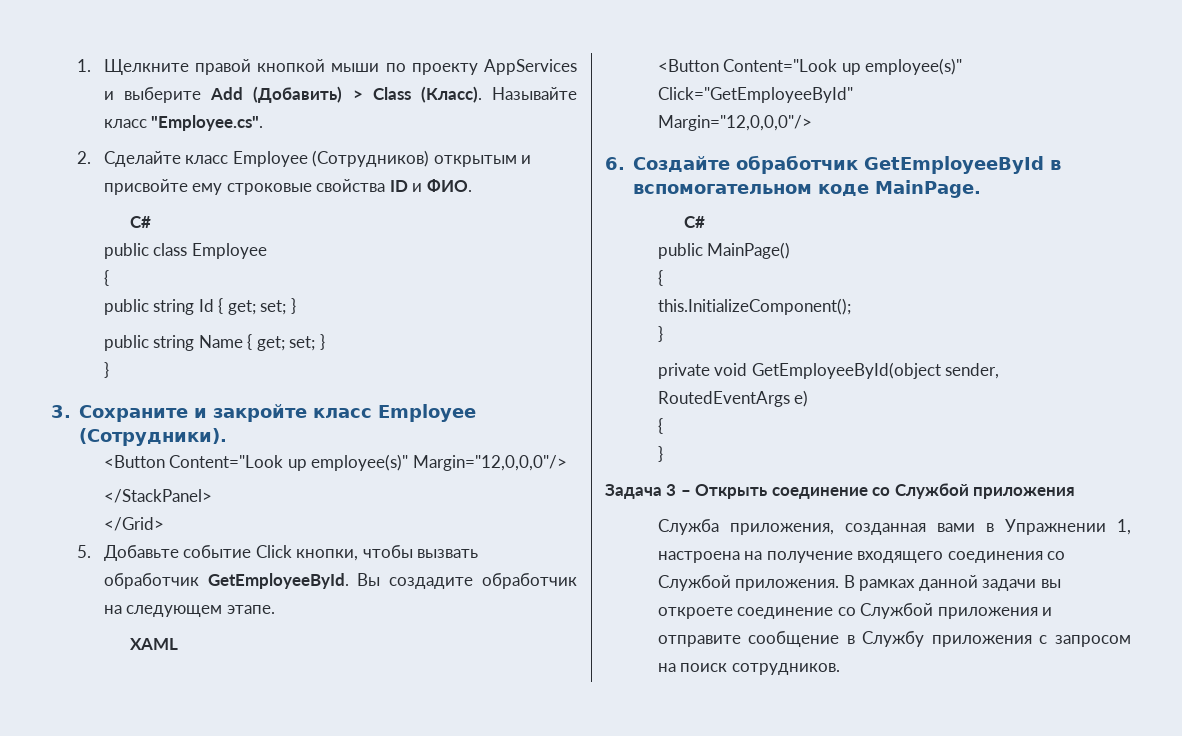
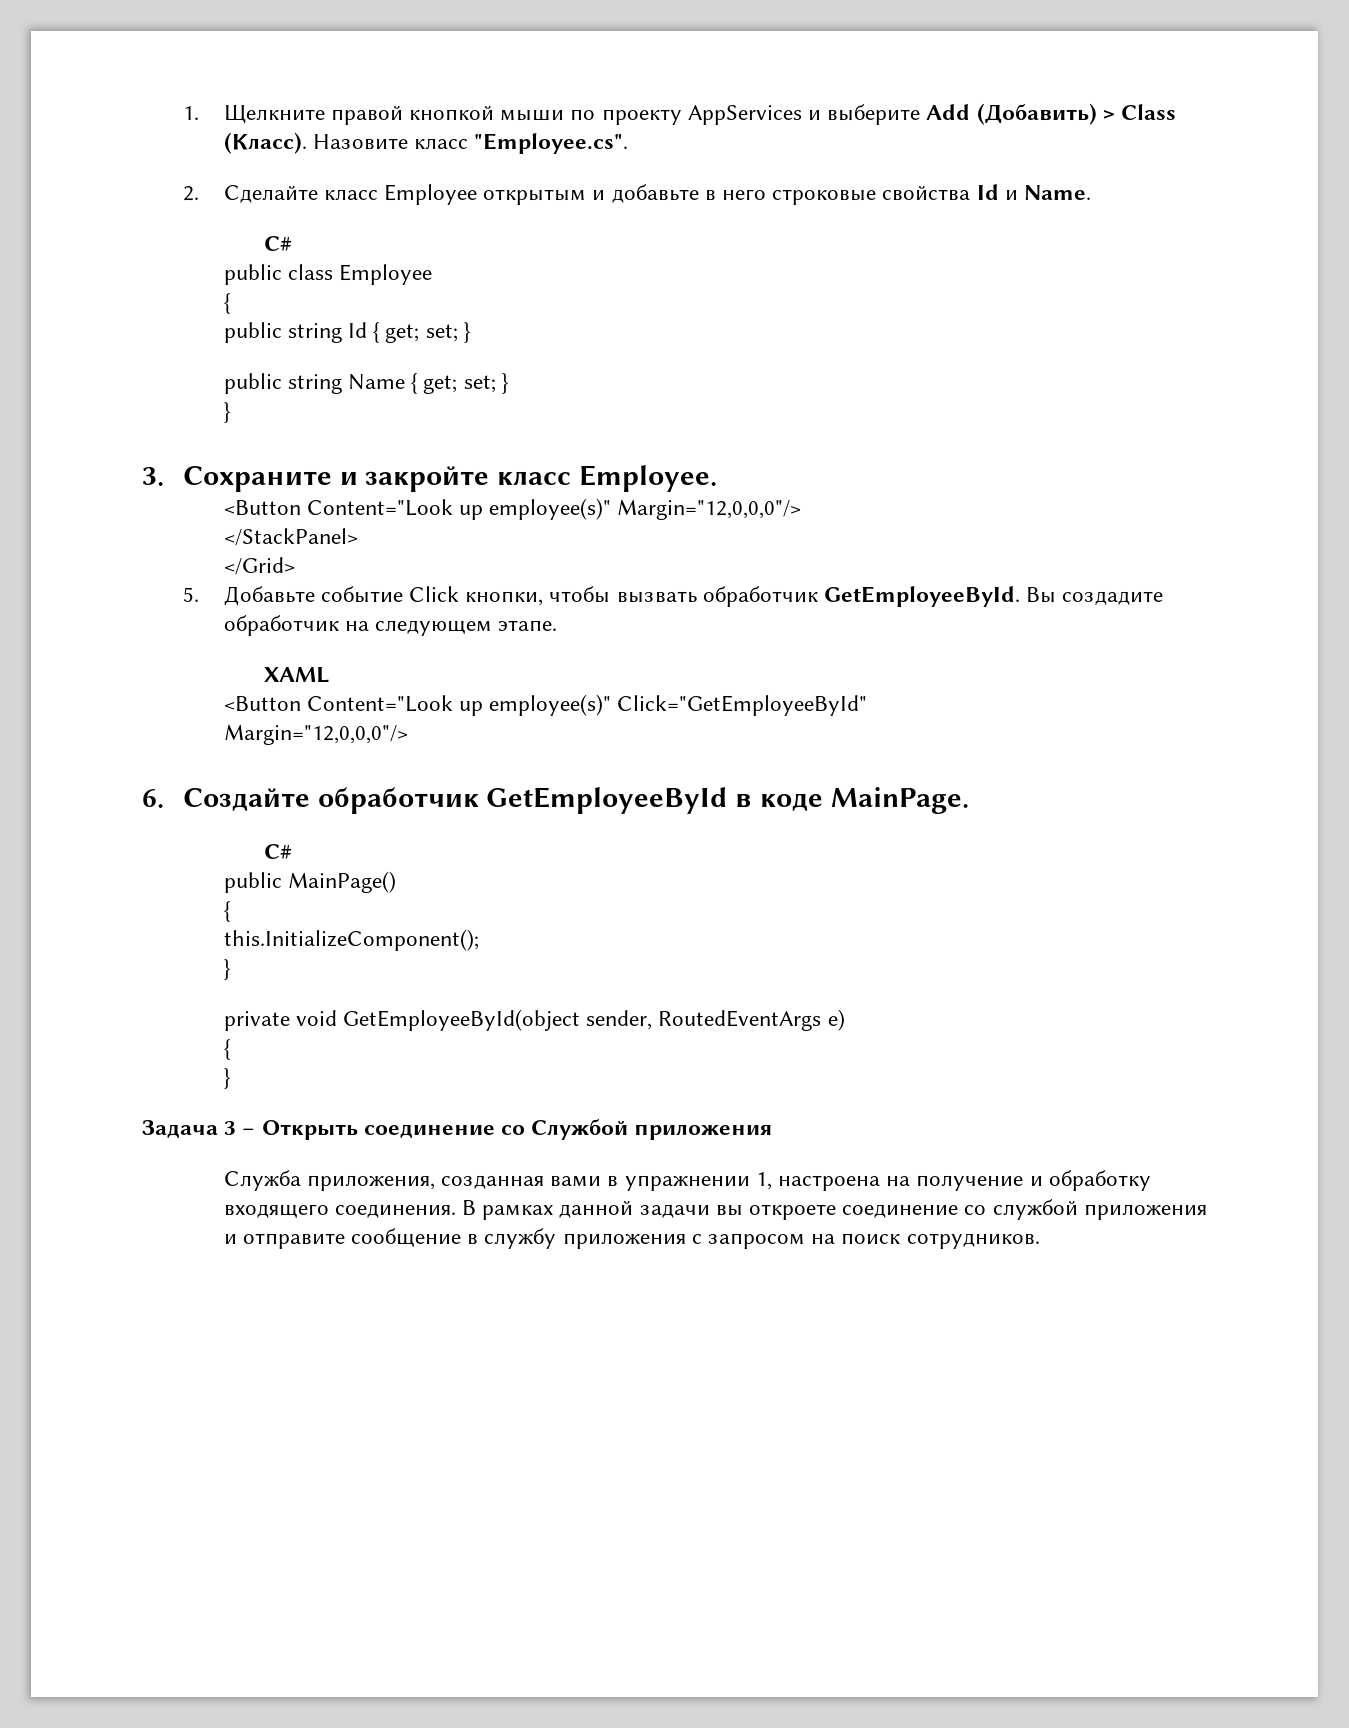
- Называйте класс "Employee.cs".
+ Назовите класс "Employee.cs".
- 2. Сделайте класс Employee (Сотрудников) открытым и присвойте ему строковые свойства ID и ФИО.
+ 2. Сделайте класс Employee открытым и добавьте в него строковые свойства Id и Name.
- 3. Сохраните и закройте класс Employee (Сотрудники).
+ 3. Сохраните и закройте класс Employee.
- 6. Создайте обработчик GetEmployeeById в вспомогательном коде MainPage.
+ 6. Создайте обработчик GetEmployeeById в коде MainPage.
- Служба приложения, созданная вами в Упражнении 1, настроена на получение входящего соединения со Службой приложения.
+ Служба приложения, созданная вами в упражнении 1, настроена на получение и обработку входящего соединения.
- В рамках данной задачи вы откроете соединение со Службой приложения и отправите сообщение в Службу приложения с запросом на поиск сотрудников.
+ В рамках данной задачи вы откроете соединение со службой приложения и отправите сообщение в службу приложения с запросом на поиск сотрудников.

